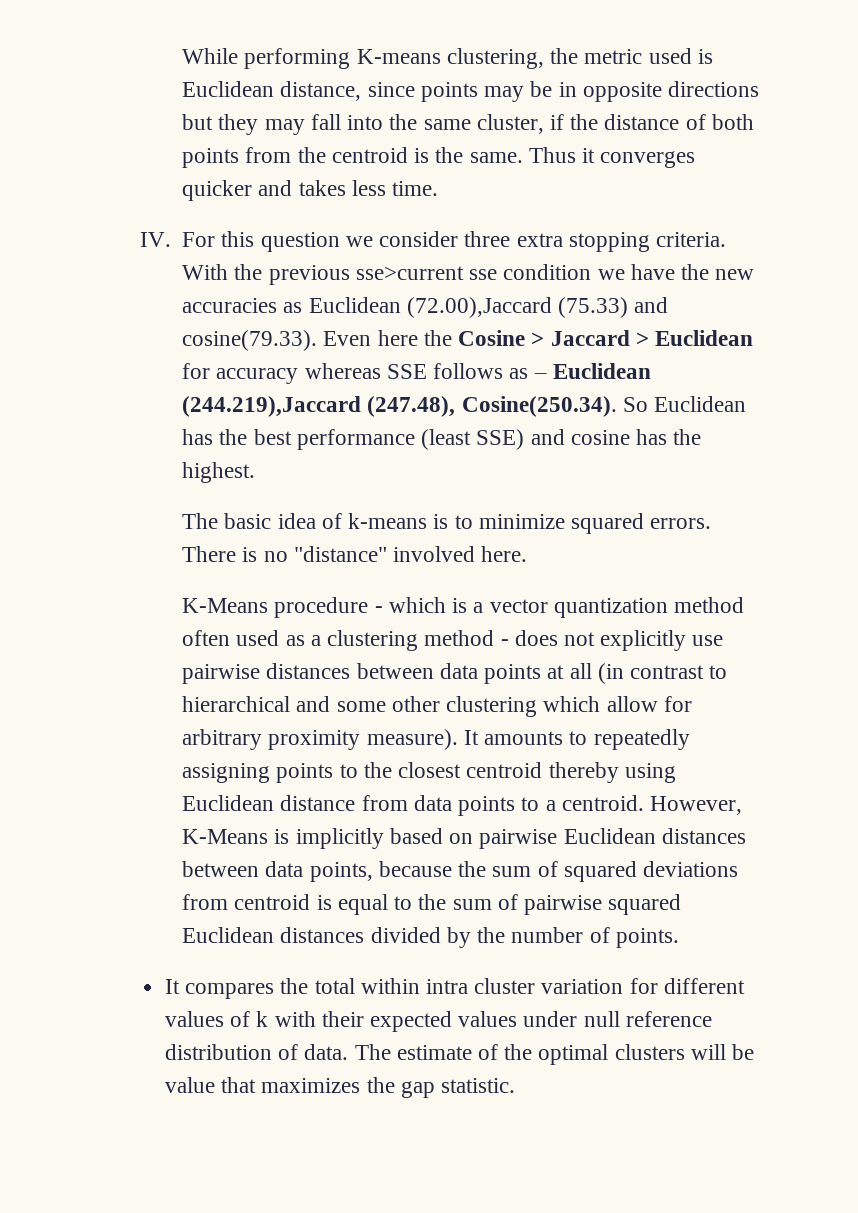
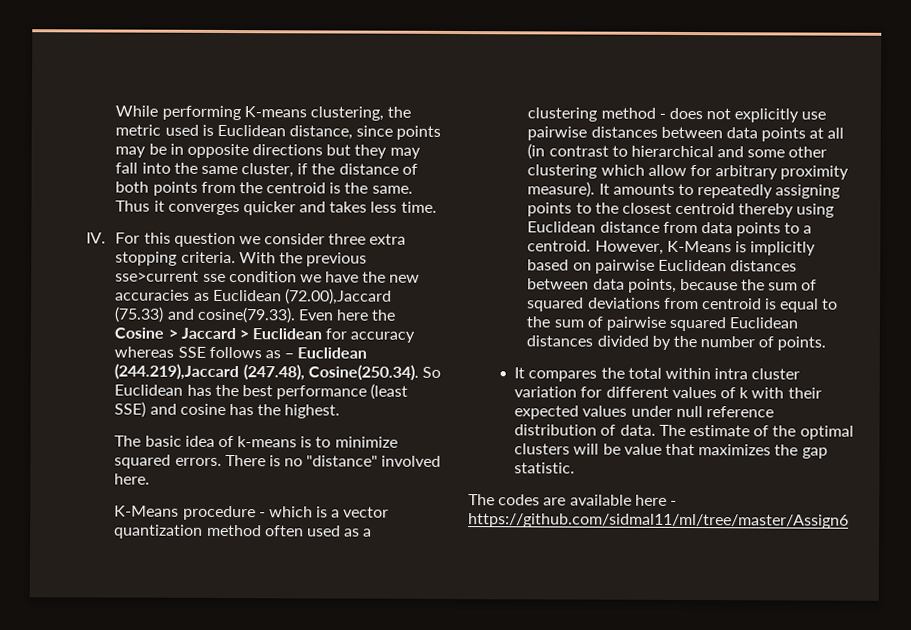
+ The codes are available here - https://github.com/sidmal11/ml/tree/master/Assign6

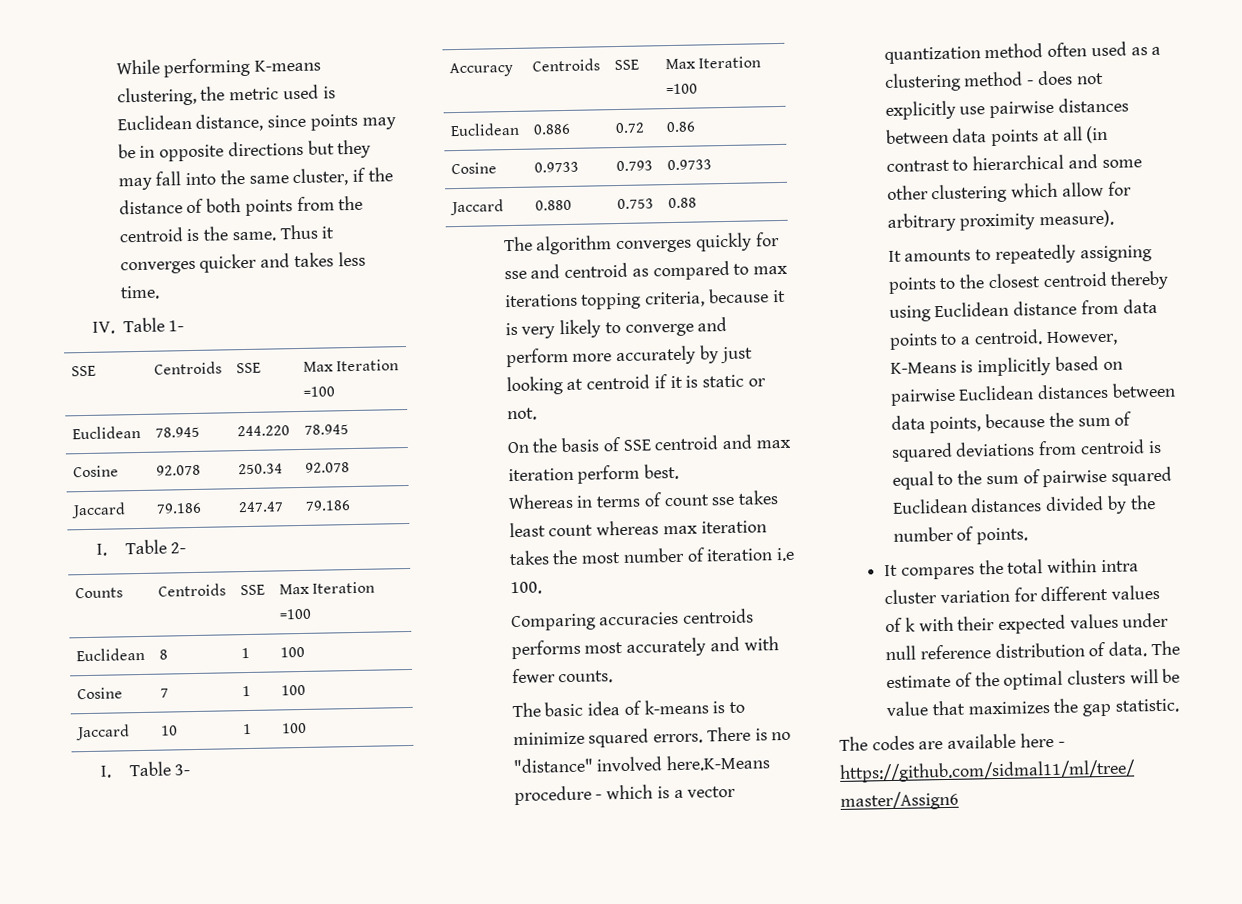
- IV. For this question we consider three extra stopping criteria. With the previous sse>current sse condition we have the new accuracies as Euclidean (72.00),Jaccard (75.33) and cosine(79.33). Even here the Cosine > Jaccard > Euclidean for accuracy whereas SSE follows as – Euclidean (244.219),Jaccard (247.48), Cosine(250.34). So Euclidean has the best performance (least SSE) and cosine has the highest.
+ IV. Table 1-
+ SSE | Centroids | SSE | Max Iteration =100
+ Euclidean | 78.945 | 244.220 | 78.945
+ Cosine | 92.078 | 250.34 | 92.078
+ Jaccard | 79.186 | 247.47 | 79.186
+ I. Table 2-
+ Counts | Centroids | SSE | Max Iteration =100
+ Euclidean | 8 | 1 | 100
+ Cosine | 7 | 1 | 100
+ Jaccard | 10 | 1 | 100
+ I. Table 3-
+ Accuracy | Centroids | SSE | Max Iteration =100
+ Euclidean | 0.886 | 0.72 | 0.86
+ Cosine | 0.9733 | 0.793 | 0.9733
+ Jaccard | 0.880 | 0.753 | 0.88
+ The algorithm converges quickly for sse and centroid as compared to max iterations topping criteria, because it is very likely to converge and perform more accurately by just looking at centroid if it is static or not.
+ On the basis of SSE centroid and max iteration perform best.
+ Whereas in terms of count sse takes least count whereas max iteration takes the most number of iteration i.e 100.
+ Comparing accuracies centroids performs most accurately and with fewer counts.
- There is no "distance" involved here.
- K-Means procedure - which is a vector quantization method often used as a clustering method - does not explicitly use pairwise distances between data points at all (in contrast to hierarchical and some other clustering which allow for arbitrary proximity measure). It amounts to repeatedly assigning points to the closest centroid thereby using Euclidean distance from data points to a centroid.
+ There is no "distance" involved here.K-Means procedure - which is a vector quantization method often used as a clustering method - does not explicitly use pairwise distances between data points at all (in contrast to hierarchical and some other clustering which allow for arbitrary proximity measure).
+ It amounts to repeatedly assigning points to the closest centroid thereby using Euclidean distance from data points to a centroid.

